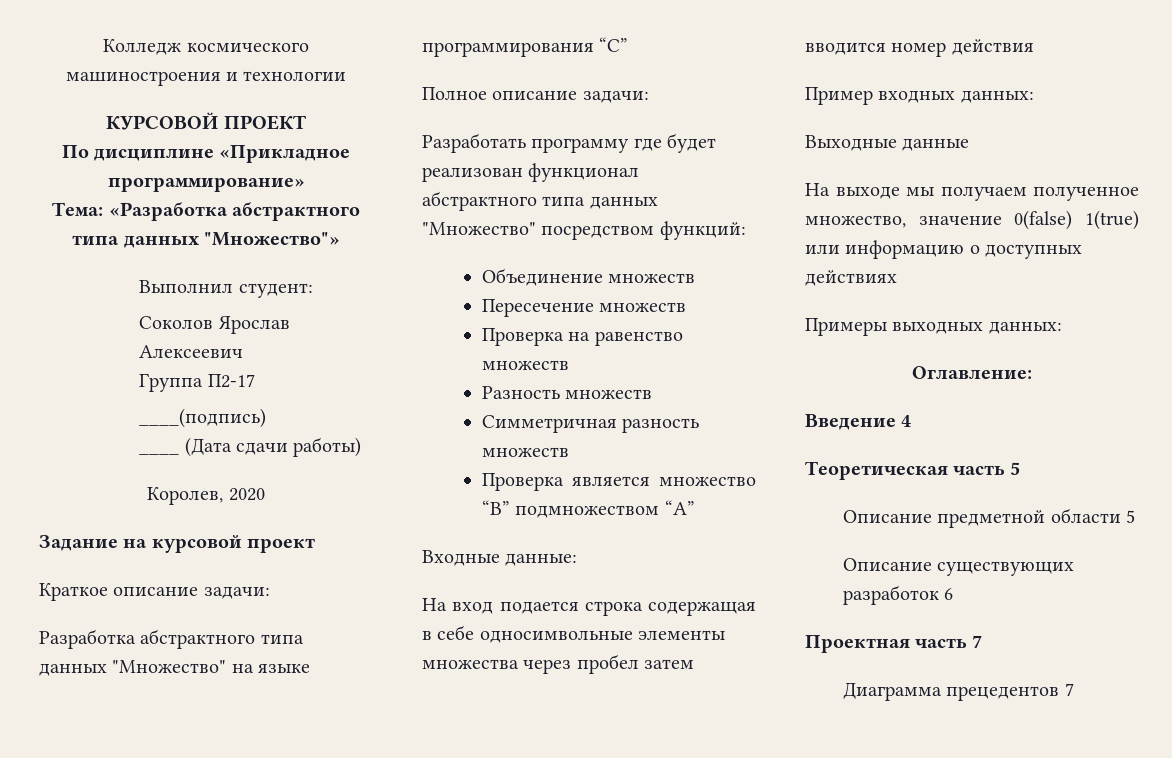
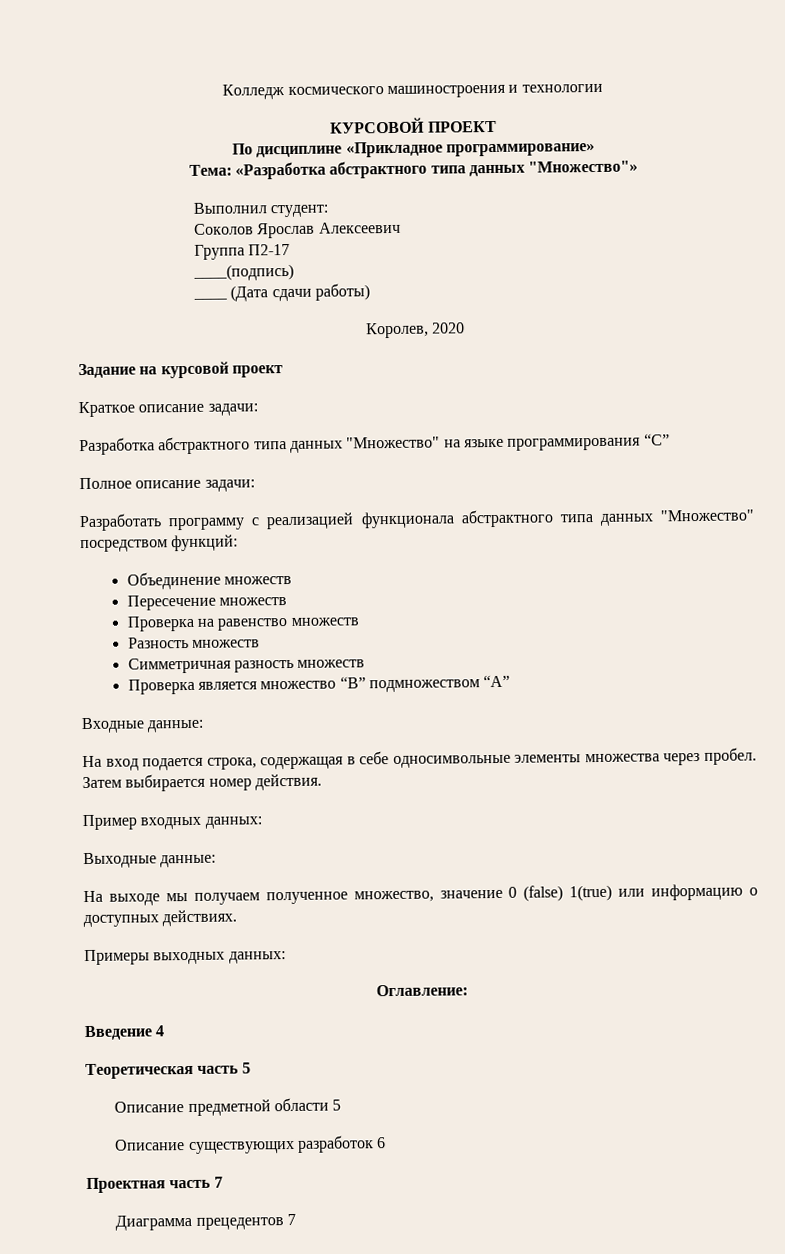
- Разработать программу где будет реализован функционал абстрактного типа данных "Множество" посредством функций:
+ Разработать программу с реализацией функционала абстрактного типа данных "Множество" посредством функций:
- На вход подается строка содержащая в себе односимвольные элементы множества через пробел затем вводится номер действия
+ На вход подается строка, содержащая в себе односимвольные элементы множества через пробел. Затем выбирается номер действия.
- Выходные данные
+ Выходные данные:
- На выходе мы получаем полученное множество, значение 0(false) 1(true) или информацию о доступных действиях
+ На выходе мы получаем полученное множество, значение 0 (false) 1(true) или информацию о доступных действиях.

